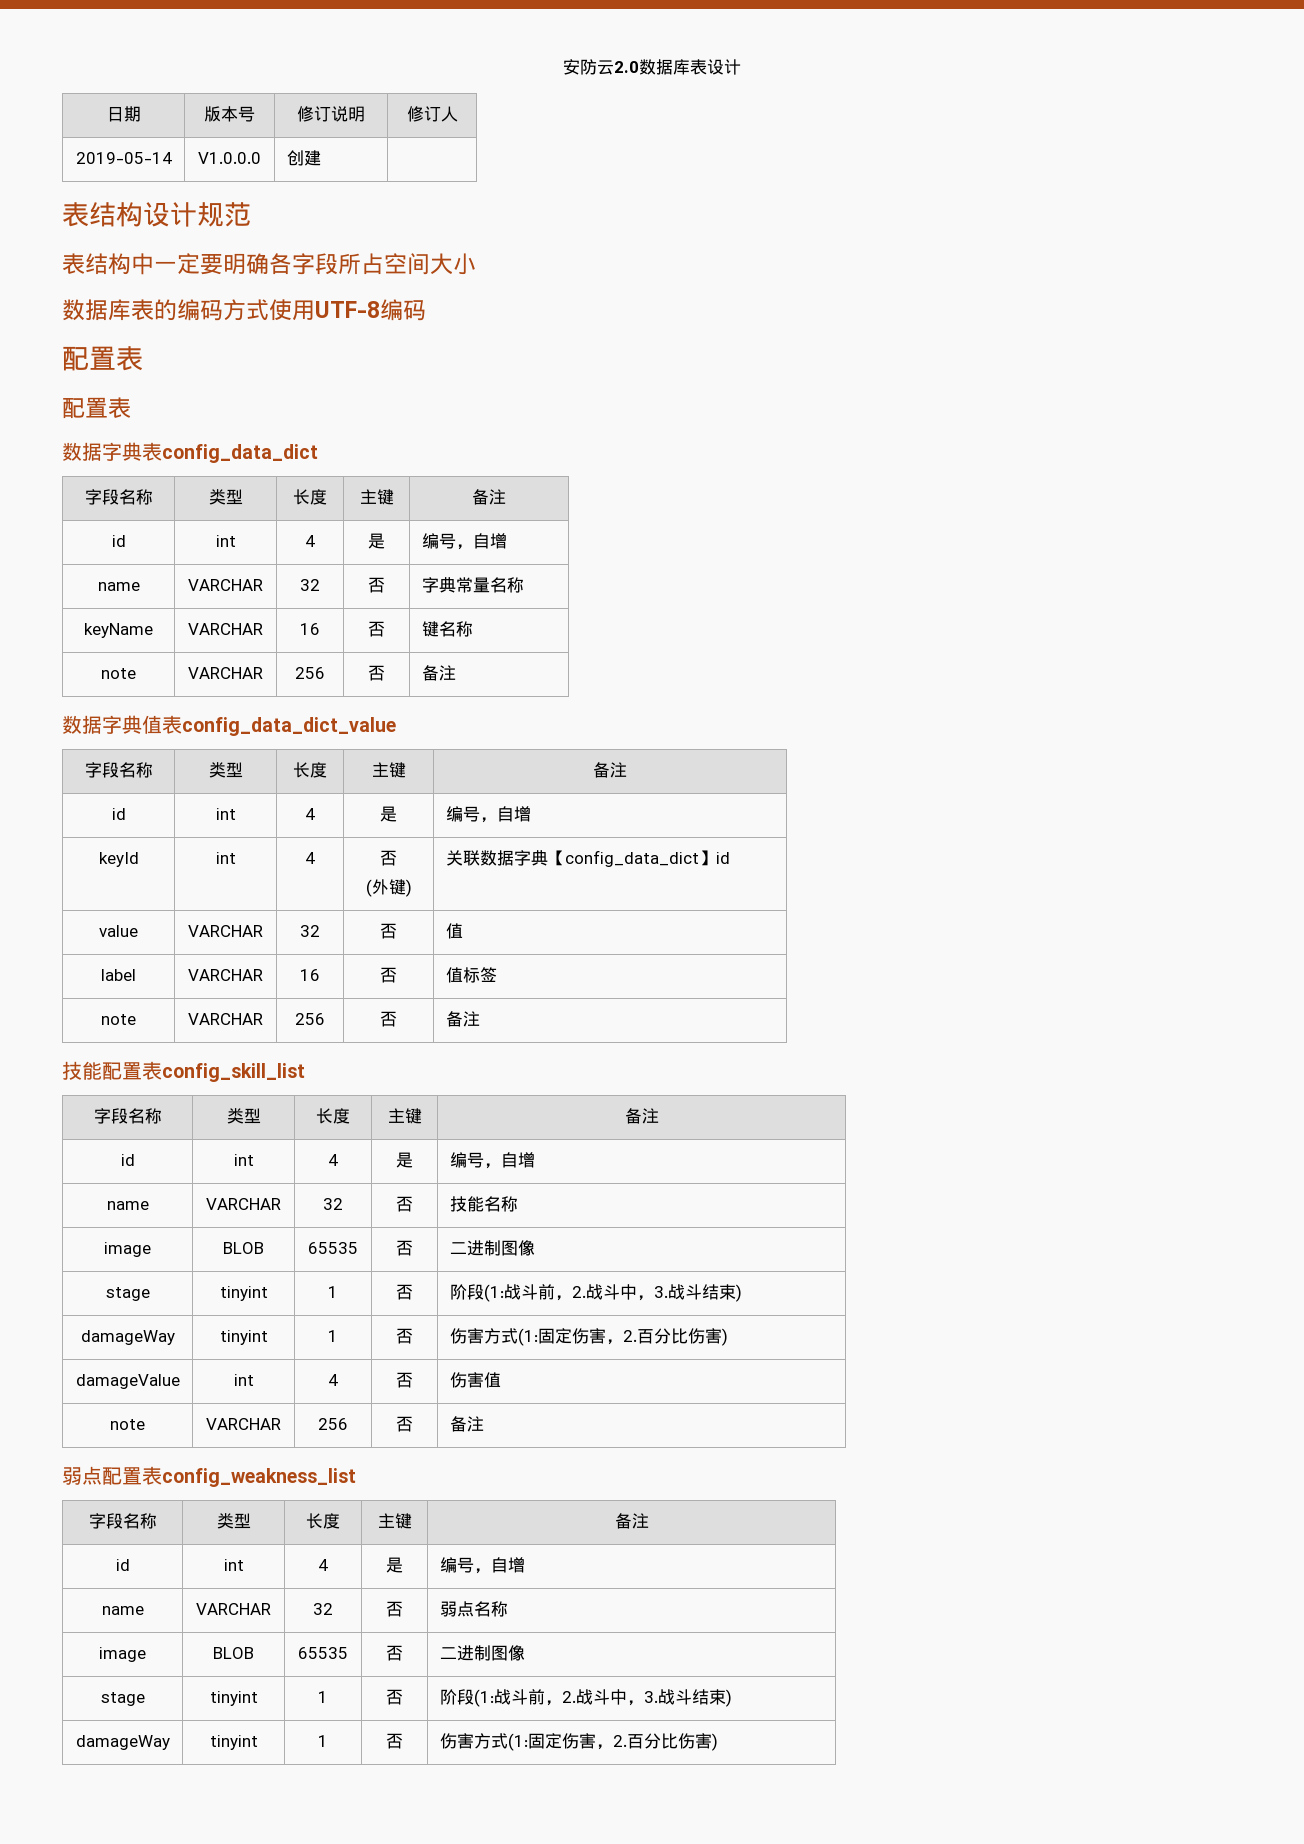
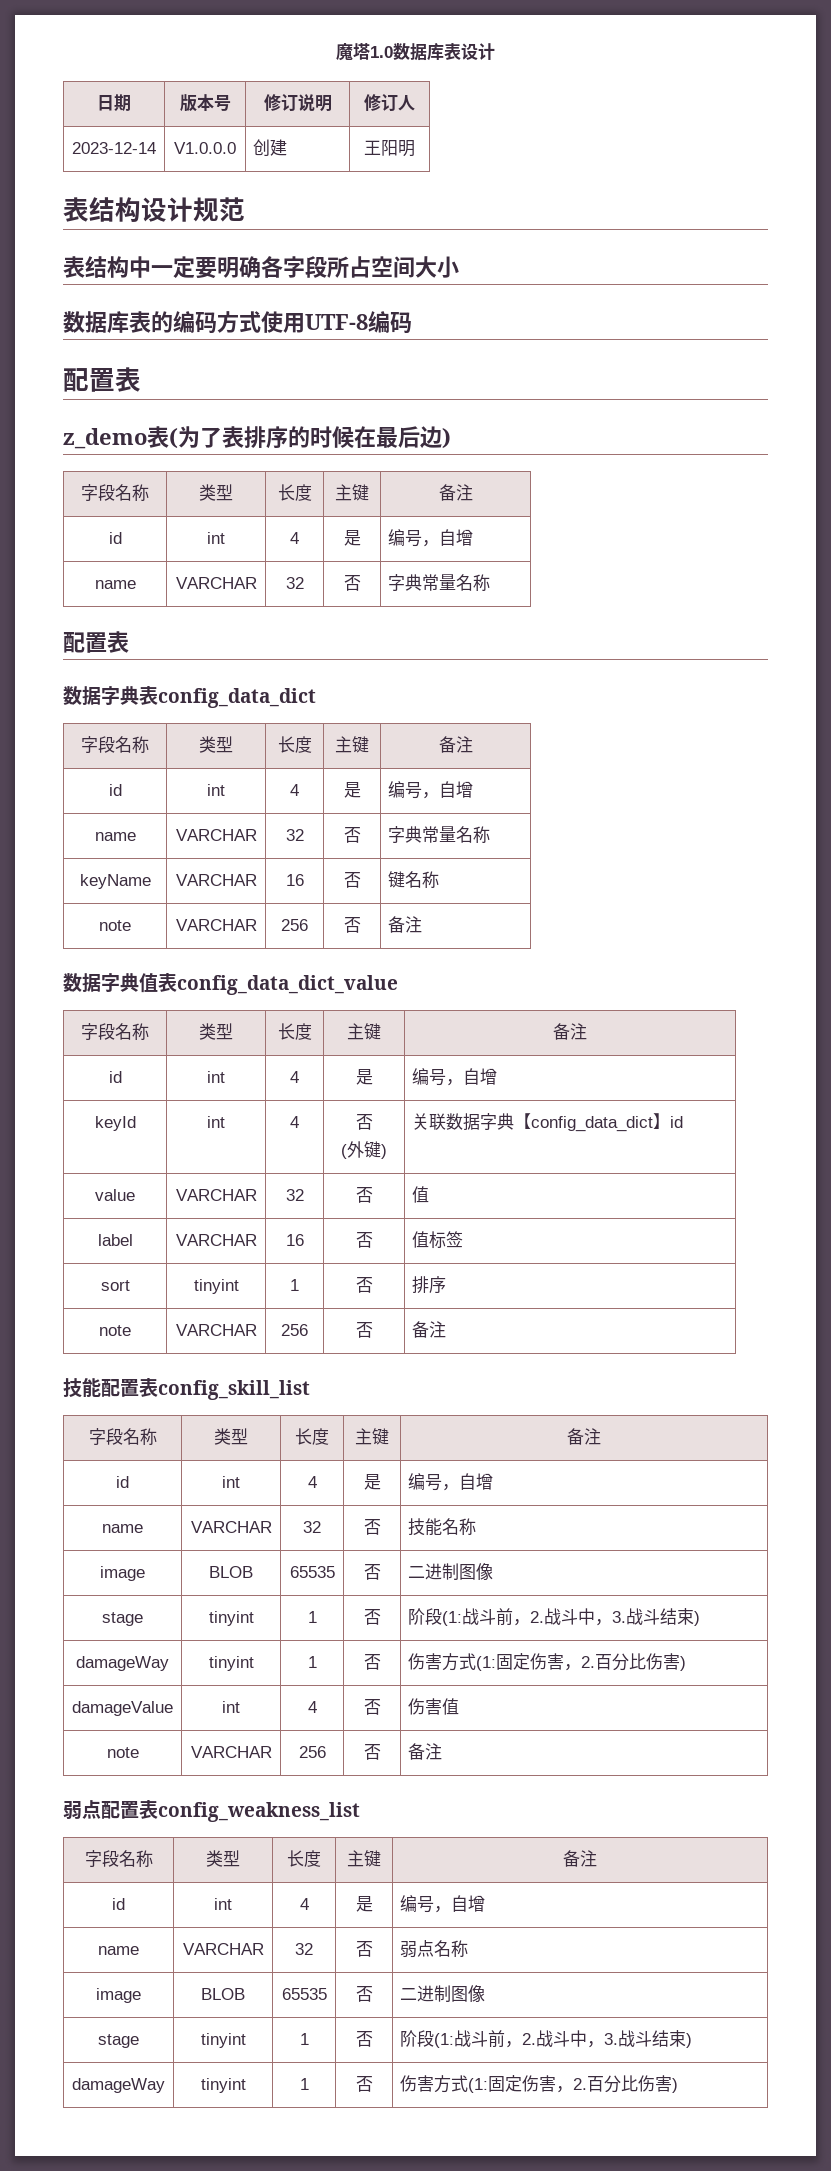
- 安防云2.0数据库表设计
+ 魔塔1.0数据库表设计
- 2019-05-14 | V1.0.0.0 | 创建 |
+ 2023-12-14 | V1.0.0.0 | 创建 | 王阳明
+ z_demo表(为了表排序的时候在最后边)
+ 字段名称 | 类型 | 长度 | 主键 | 备注
+ id | int | 4 | 是 | 编号，自增
+ name | VARCHAR | 32 | 否 | 字典常量名称
+ sort | tinyint | 1 | 否 | 排序

